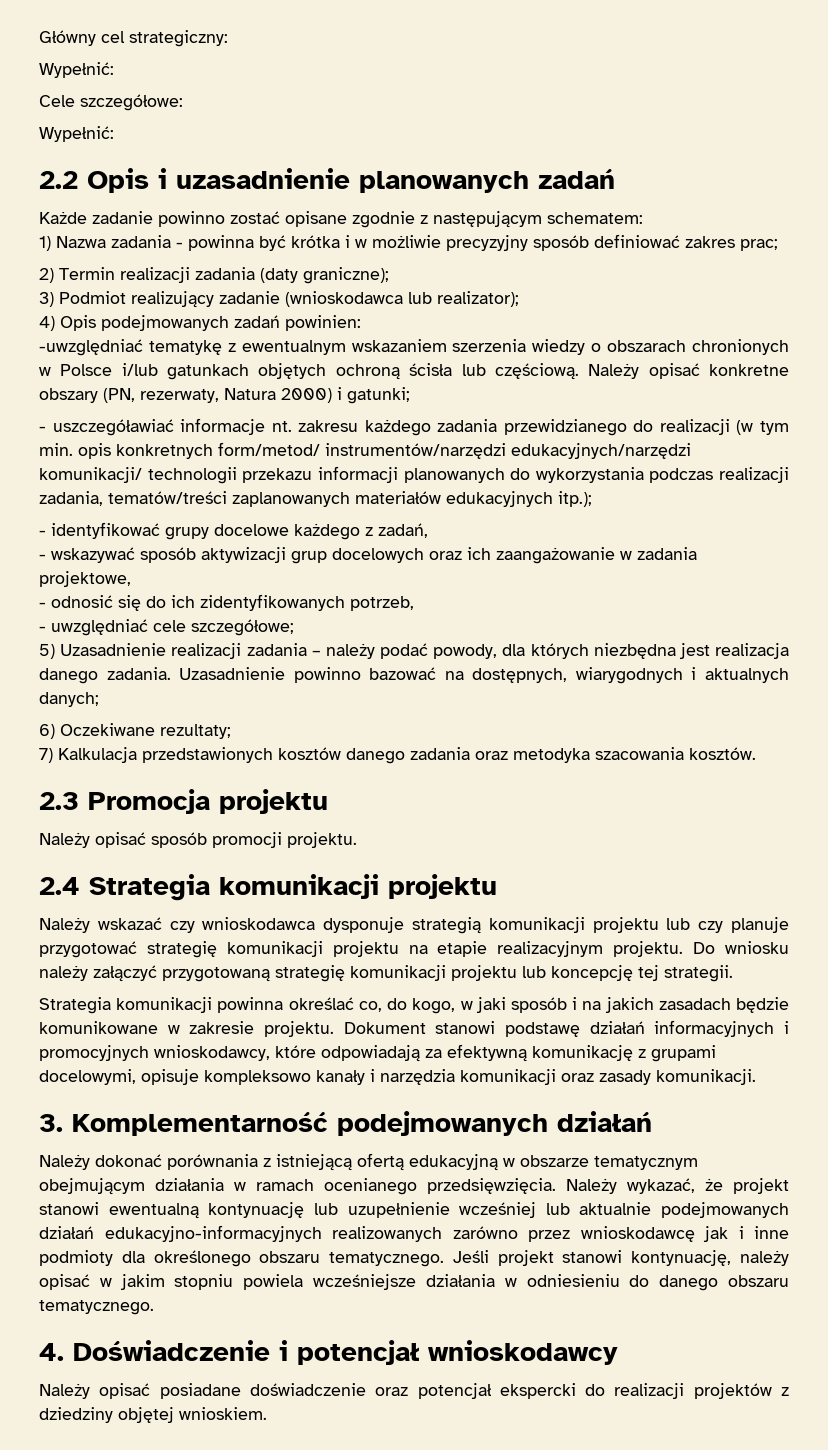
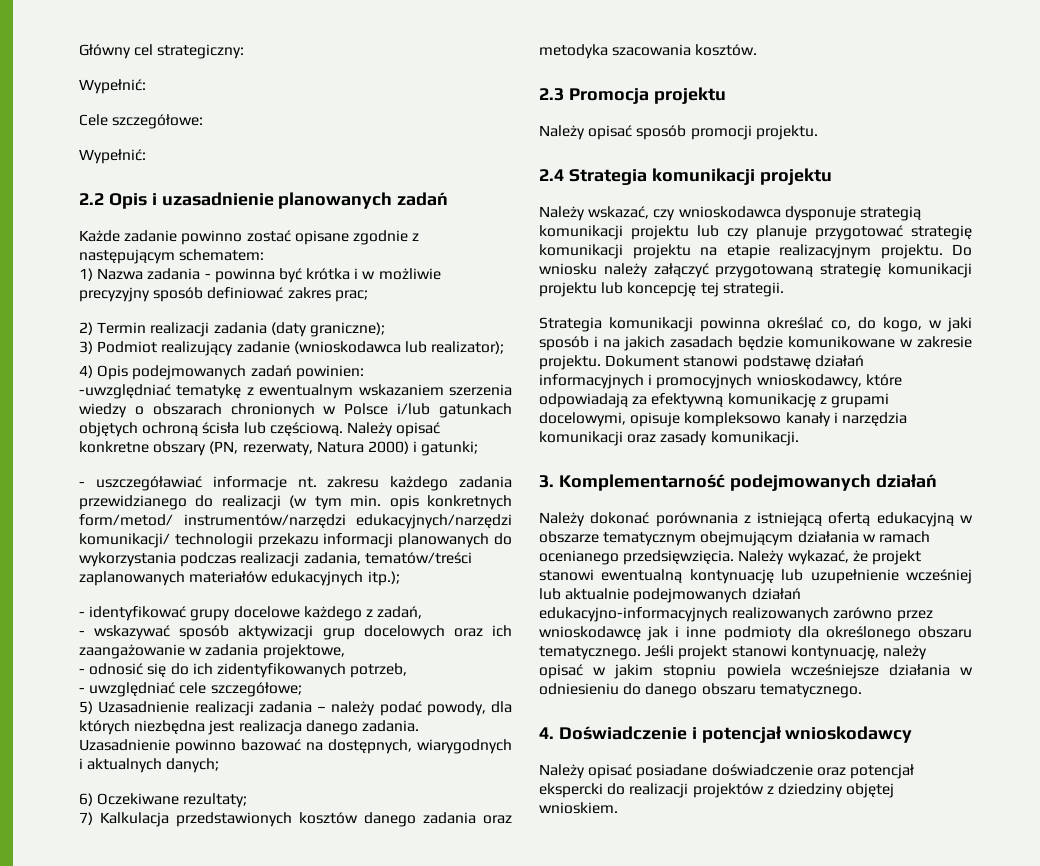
- Należy wskazać czy wnioskodawca dysponuje strategią komunikacji projektu lub czy planuje przygotować strategię komunikacji projektu na etapie realizacyjnym projektu.
+ Należy wskazać, czy wnioskodawca dysponuje strategią komunikacji projektu lub czy planuje przygotować strategię komunikacji projektu na etapie realizacyjnym projektu.

